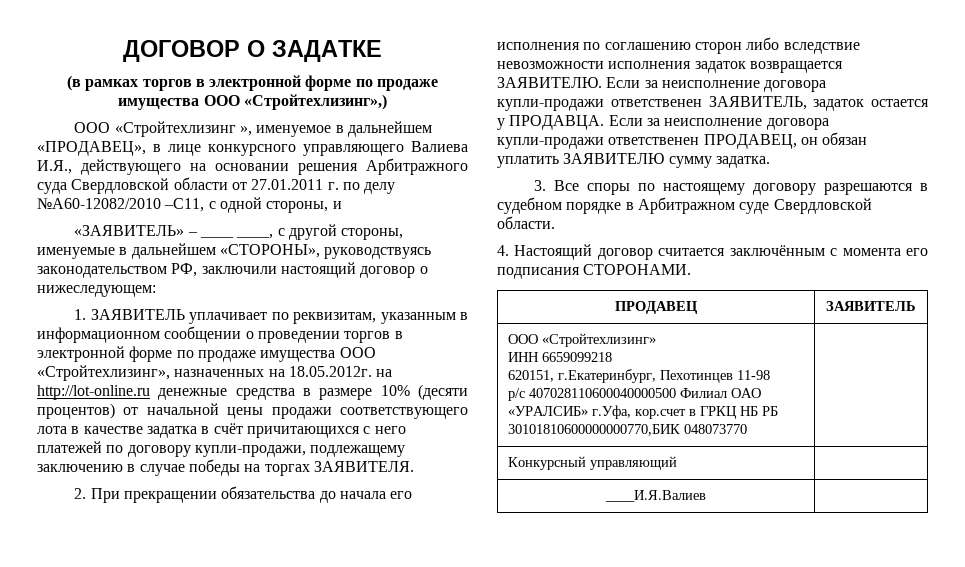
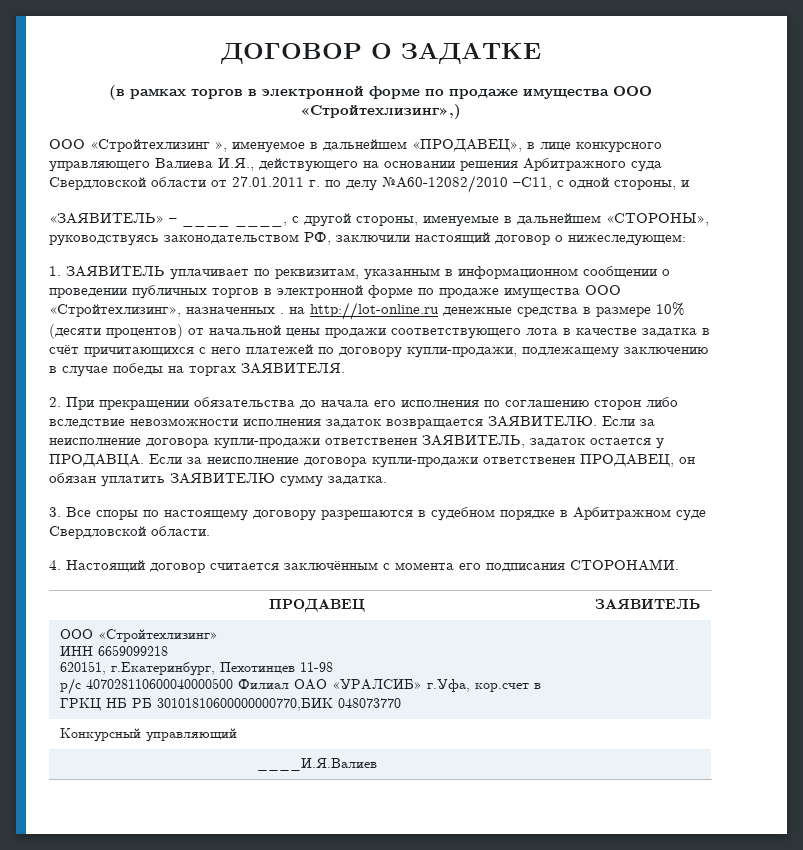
- 1. ЗАЯВИТЕЛЬ уплачивает по реквизитам, указанным в информационном сообщении о проведении торгов в электронной форме по продаже имущества ООО «Стройтехлизинг», назначенных на 18.05.2012г. на http://lot-online.ru денежные средства в размере 10% (десяти процентов) от начальной цены продажи соответствующего лота в качестве задатка в счёт причитающихся с него платежей по договору купли-продажи, подлежащему заключению в случае победы на торгах ЗАЯВИТЕЛЯ.
+ 1. ЗАЯВИТЕЛЬ уплачивает по реквизитам, указанным в информационном сообщении о проведении публичных торгов в электронной форме по продаже имущества ООО «Стройтехлизинг», назначенных . на http://lot-online.ru денежные средства в размере 10% (десяти процентов) от начальной цены продажи соответствующего лота в качестве задатка в счёт причитающихся с него платежей по договору купли-продажи, подлежащему заключению в случае победы на торгах ЗАЯВИТЕЛЯ.

